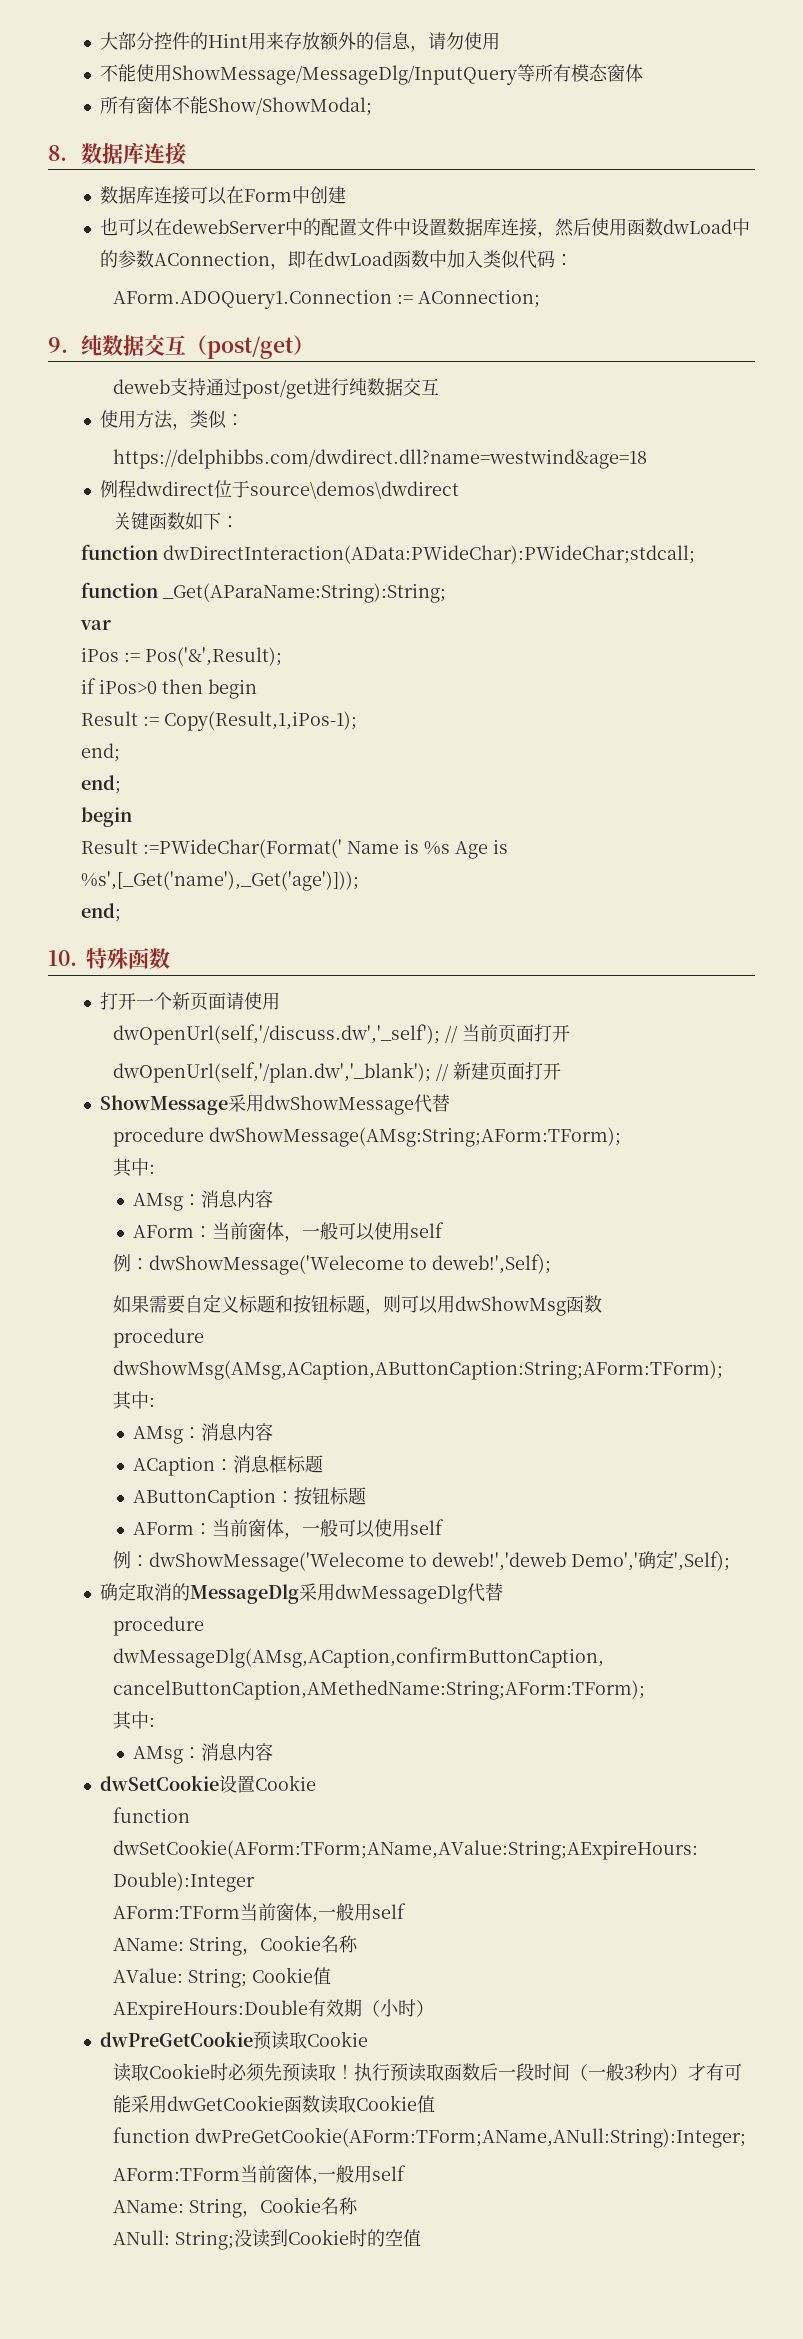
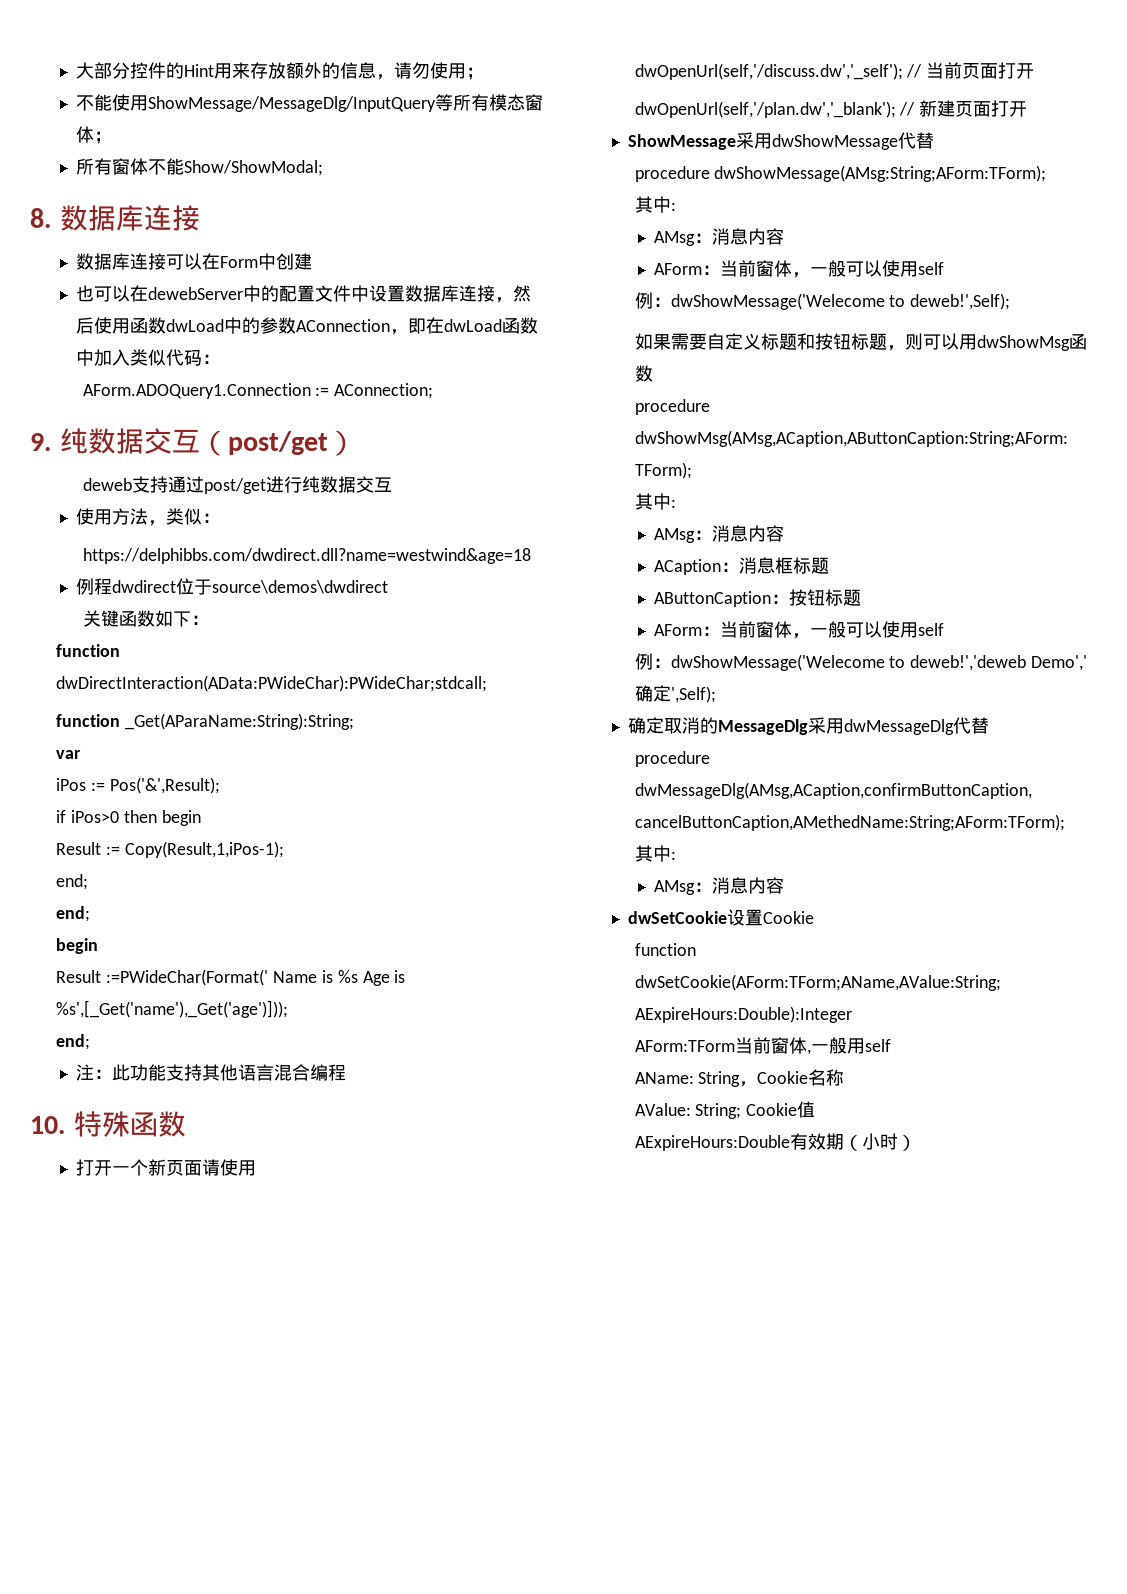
- 大部分控件的Hint用来存放额外的信息，请勿使用
+ 大部分控件的Hint用来存放额外的信息，请勿使用；
- 不能使用ShowMessage/MessageDlg/InputQuery等所有模态窗体
+ 不能使用ShowMessage/MessageDlg/InputQuery等所有模态窗体；
+ 注：此功能支持其他语言混合编程
- dwPreGetCookie预读取Cookie
- 读取Cookie时必须先预读取！执行预读取函数后一段时间（一般3秒内）才有可能采用dwGetCookie函数读取Cookie值
- function dwPreGetCookie(AForm:TForm;AName,ANull:String):Integer;
- AForm:TForm当前窗体,一般用self
- AName: String，Cookie名称
- ANull: String;没读到Cookie时的空值

